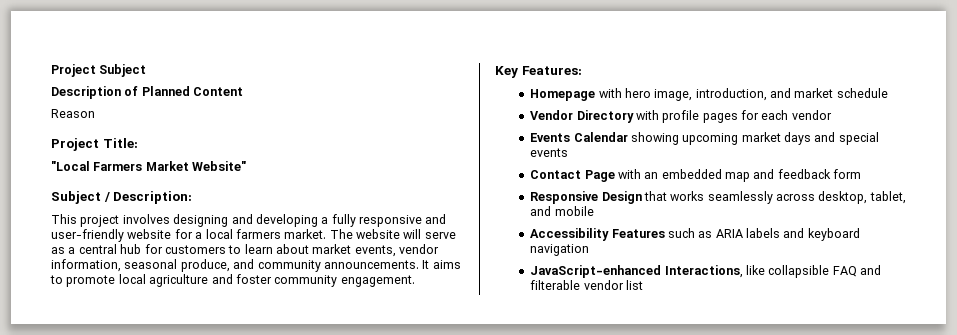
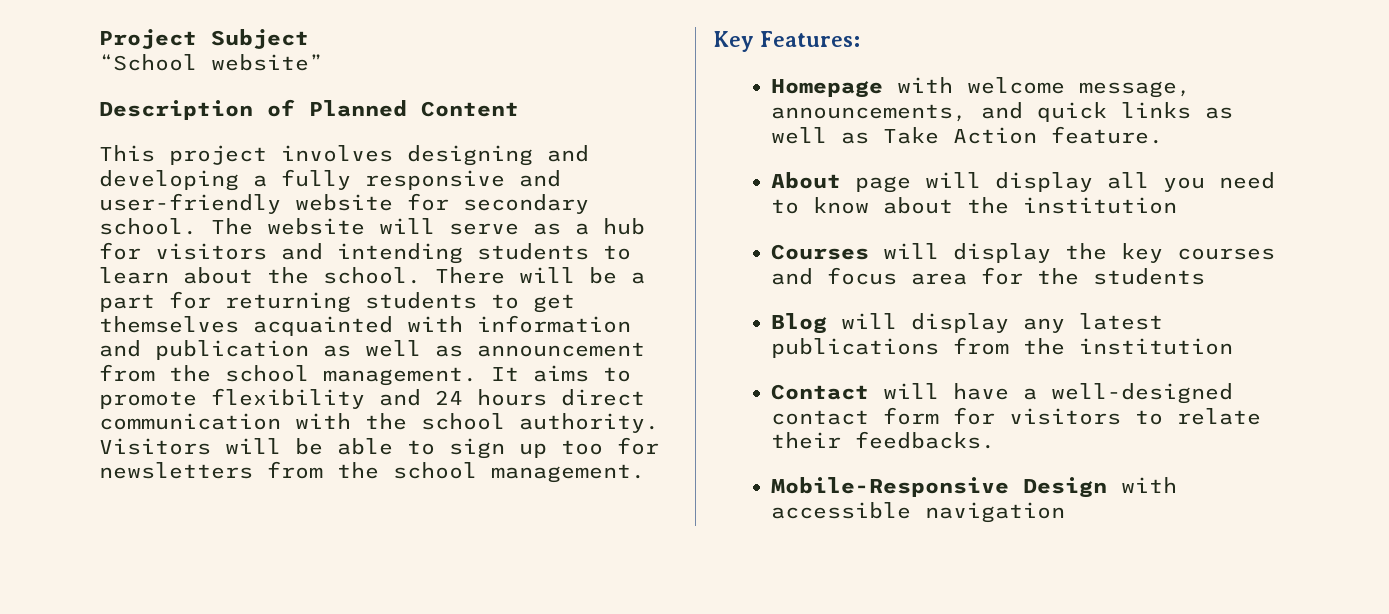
+ “School website”
- Reason
- Project Title:
- "Local Farmers Market Website"
- Subject / Description:
- This project involves designing and developing a fully responsive and user-friendly website for a local farmers market.
+ This project involves designing and developing a fully responsive and user-friendly website for secondary school.
- The website will serve as a central hub for customers to learn about market events, vendor information, seasonal produce, and community announcements. It aims to promote local agriculture and foster community engagement.
+ The website will serve as a hub for visitors and intending students to learn about the school. There will be a part for returning students to get themselves acquainted with information and publication as well as announcement from the school management. It aims to promote flexibility and 24 hours direct communication with the school authority. Visitors will be able to sign up too for newsletters from the school management.
  Key Features:
- Homepage with hero image, introduction, and market schedule
- Vendor Directory with profile pages for each vendor
- Events Calendar showing upcoming market days and special events
- Contact Page with an embedded map and feedback form
- Responsive Design that works seamlessly across desktop, tablet, and mobile
- Accessibility Features such as ARIA labels and keyboard navigation
- JavaScript-enhanced Interactions, like collapsible FAQ and filterable vendor list
+ Homepage with welcome message, announcements, and quick links as well as Take Action feature.
+ About page will display all you need to know about the institution
+ Courses will display the key courses and focus area for the students
+ Blog will display any latest publications from the institution
+ Contact will have a well-designed contact form for visitors to relate their feedbacks.
+ Mobile-Responsive Design with accessible navigation

